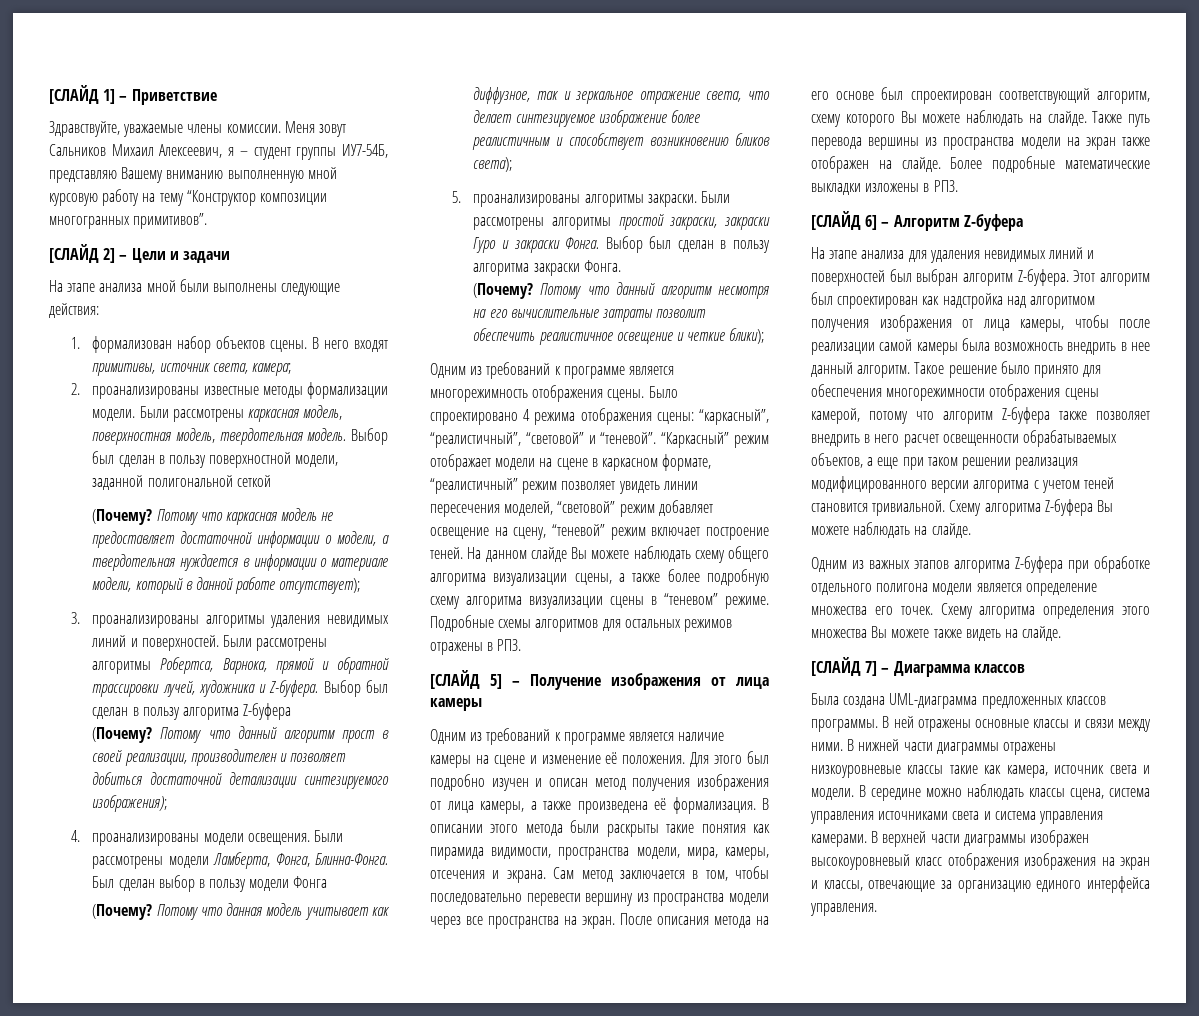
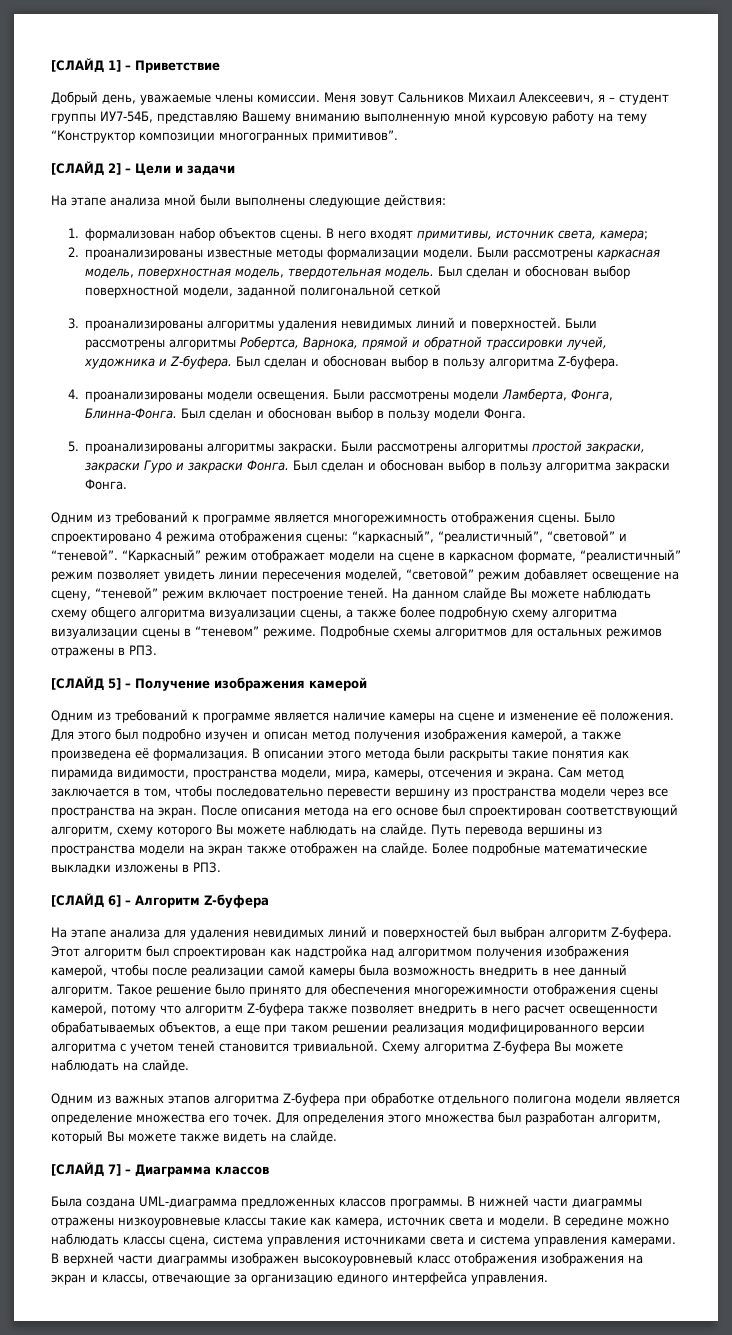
- Здравствуйте, уважаемые члены комиссии.
+ Добрый день, уважаемые члены комиссии.
- Выбор был сделан в пользу поверхностной модели, заданной полигональной сеткой
+ Был сделан и обоснован выбор поверхностной модели, заданной полигональной сеткой
- (Почему? Потому что каркасная модель не предоставляет достаточной информации о модели, а твердотельная нуждается в информации о материале модели, который в данной работе отсутствует);
- Выбор был сделан в пользу алгоритма Z-буфера
- (Почему? Потому что данный алгоритм прост в своей реализации, производителен и позволяет добиться достаточной детализации синтезируемого изображения);
+ Был сделан и обоснован выбор в пользу алгоритма Z-буфера.
- Был сделан выбор в пользу модели Фонга
- (Почему? Потому что данная модель учитывает как диффузное, так и зеркальное отражение света, что делает синтезируемое изображение более реалистичным и способствует возникновению бликов света);
+ Был сделан и обоснован выбор в пользу модели Фонга.
- Выбор был сделан в пользу алгоритма закраски Фонга.
+ Был сделан и обоснован выбор в пользу алгоритма закраски Фонга.
- (Почему? Потому что данный алгоритм несмотря на его вычислительные затраты позволит обеспечить реалистичное освещение и четкие блики);
- [СЛАЙД 5] – Получение изображения от лица камеры
+ [СЛАЙД 5] – Получение изображения камерой
- Для этого был подробно изучен и описан метод получения изображения от лица камеры, а также произведена её формализация.
+ Для этого был подробно изучен и описан метод получения изображения камерой, а также произведена её формализация.
- Также путь перевода вершины из пространства модели на экран также отображен на слайде.
+ Путь перевода вершины из пространства модели на экран также отображен на слайде.
- Этот алгоритм был спроектирован как надстройка над алгоритмом получения изображения от лица камеры, чтобы после реализации самой камеры была возможность внедрить в нее данный алгоритм.
+ Этот алгоритм был спроектирован как надстройка над алгоритмом получения изображения камерой, чтобы после реализации самой камеры была возможность внедрить в нее данный алгоритм.
- Схему алгоритма определения этого множества Вы можете также видеть на слайде.
+ Для определения этого множества был разработан алгоритм, который Вы можете также видеть на слайде.
- В ней отражены основные классы и связи между ними. В нижней части диаграммы отражены низкоуровневые классы такие как камера, источник света и модели.
+ В нижней части диаграммы отражены низкоуровневые классы такие как камера, источник света и модели.

